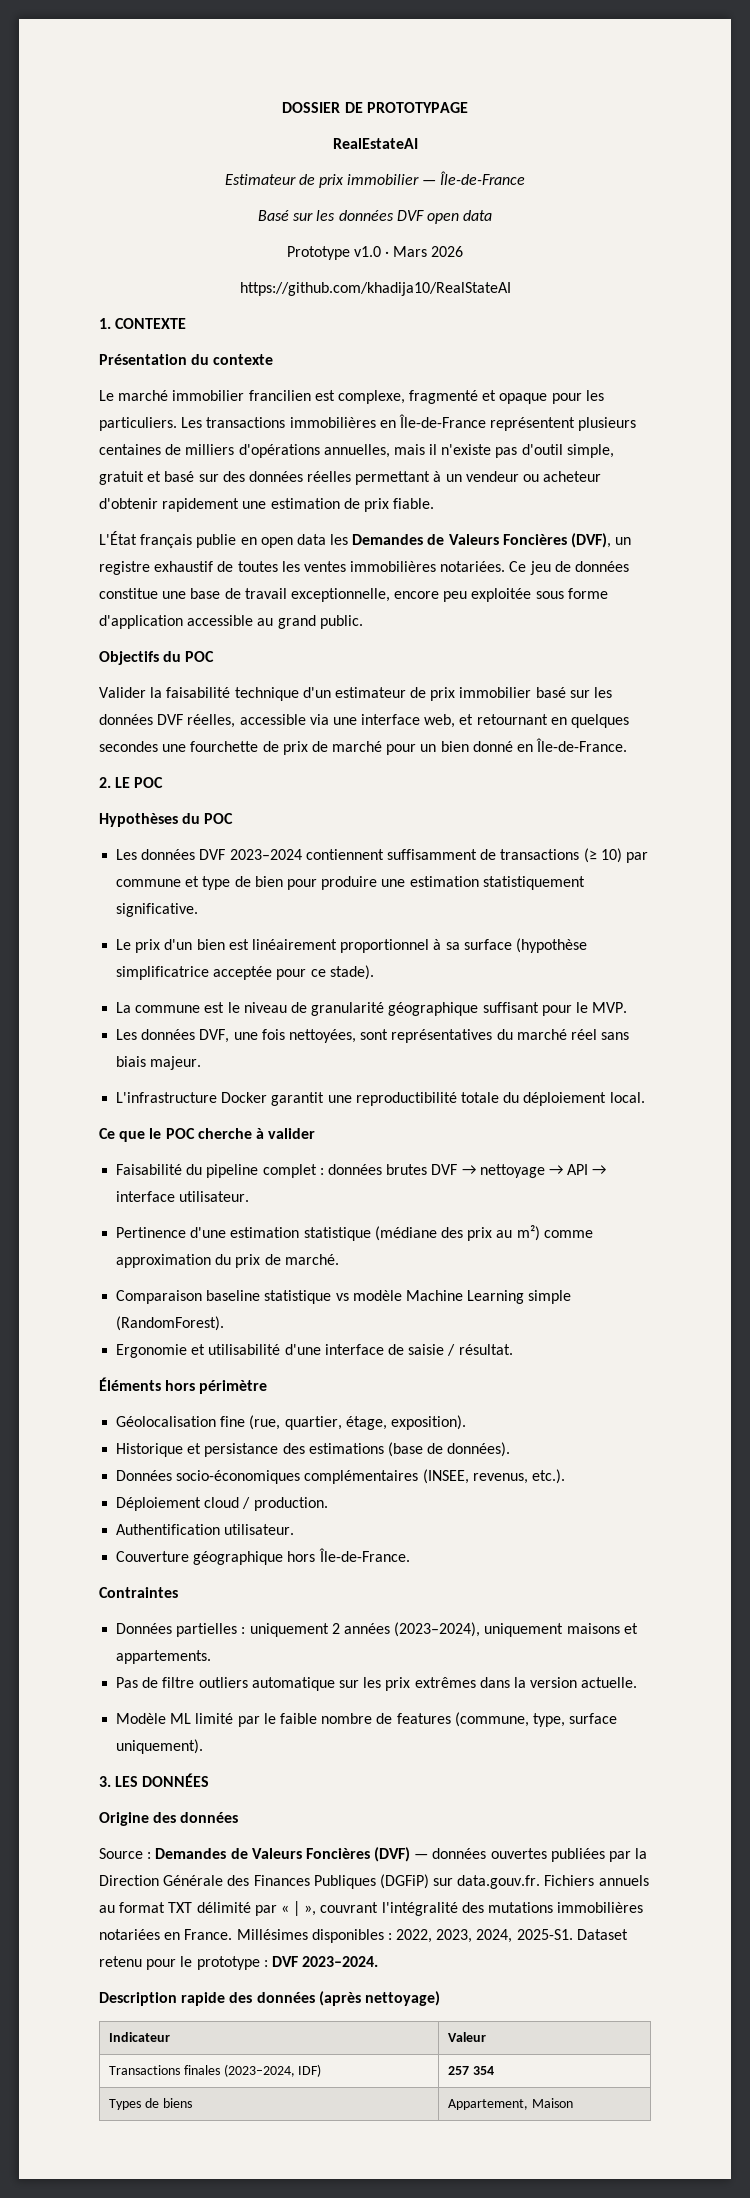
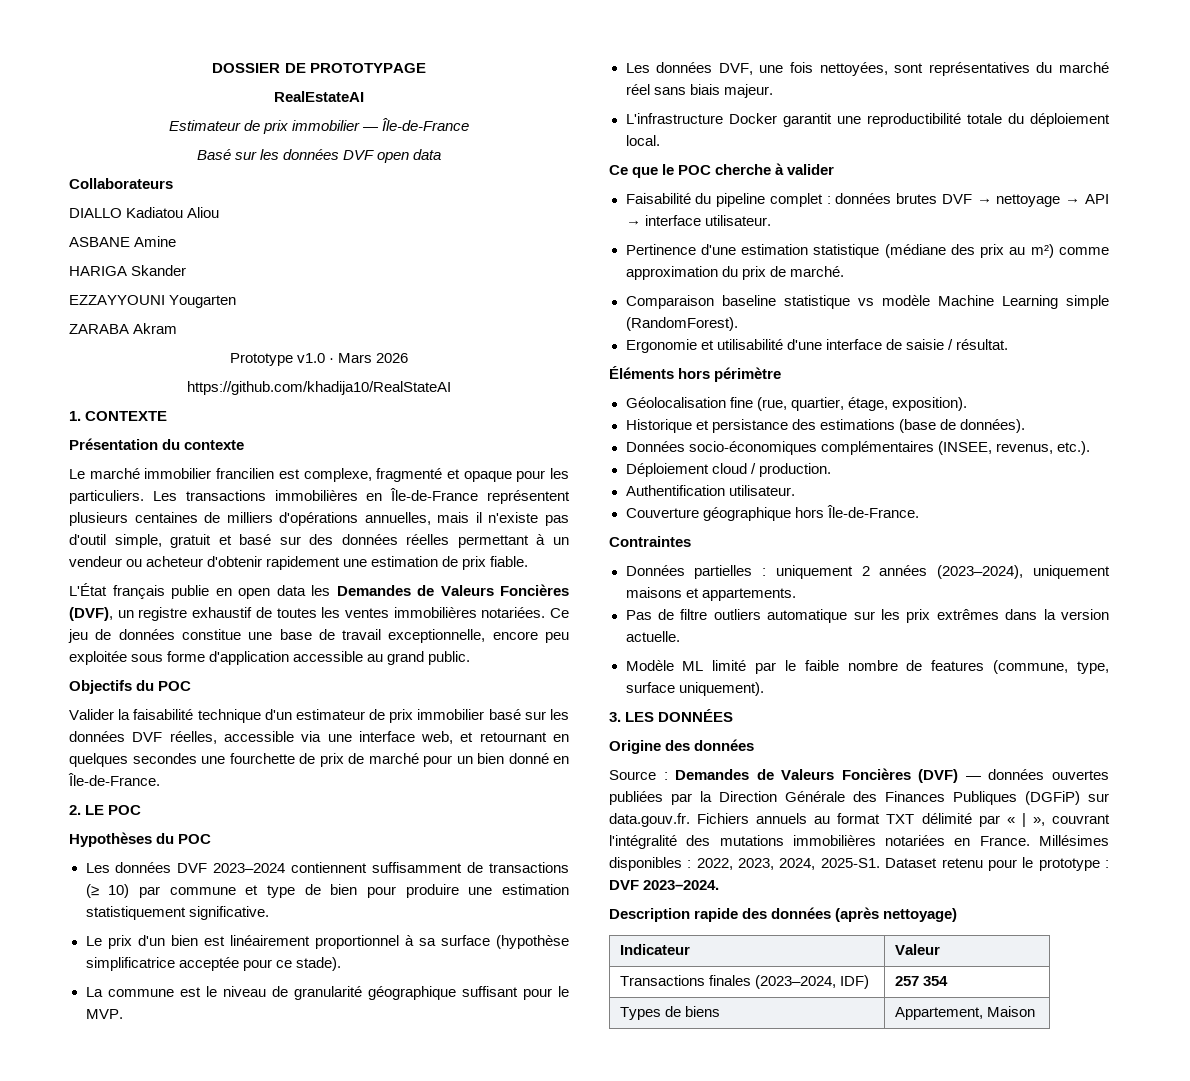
+ Collaborateurs
+ DIALLO Kadiatou Aliou
+ ASBANE Amine
+ HARIGA Skander
+ EZZAYYOUNI Yougarten
+ ZARABA Akram

